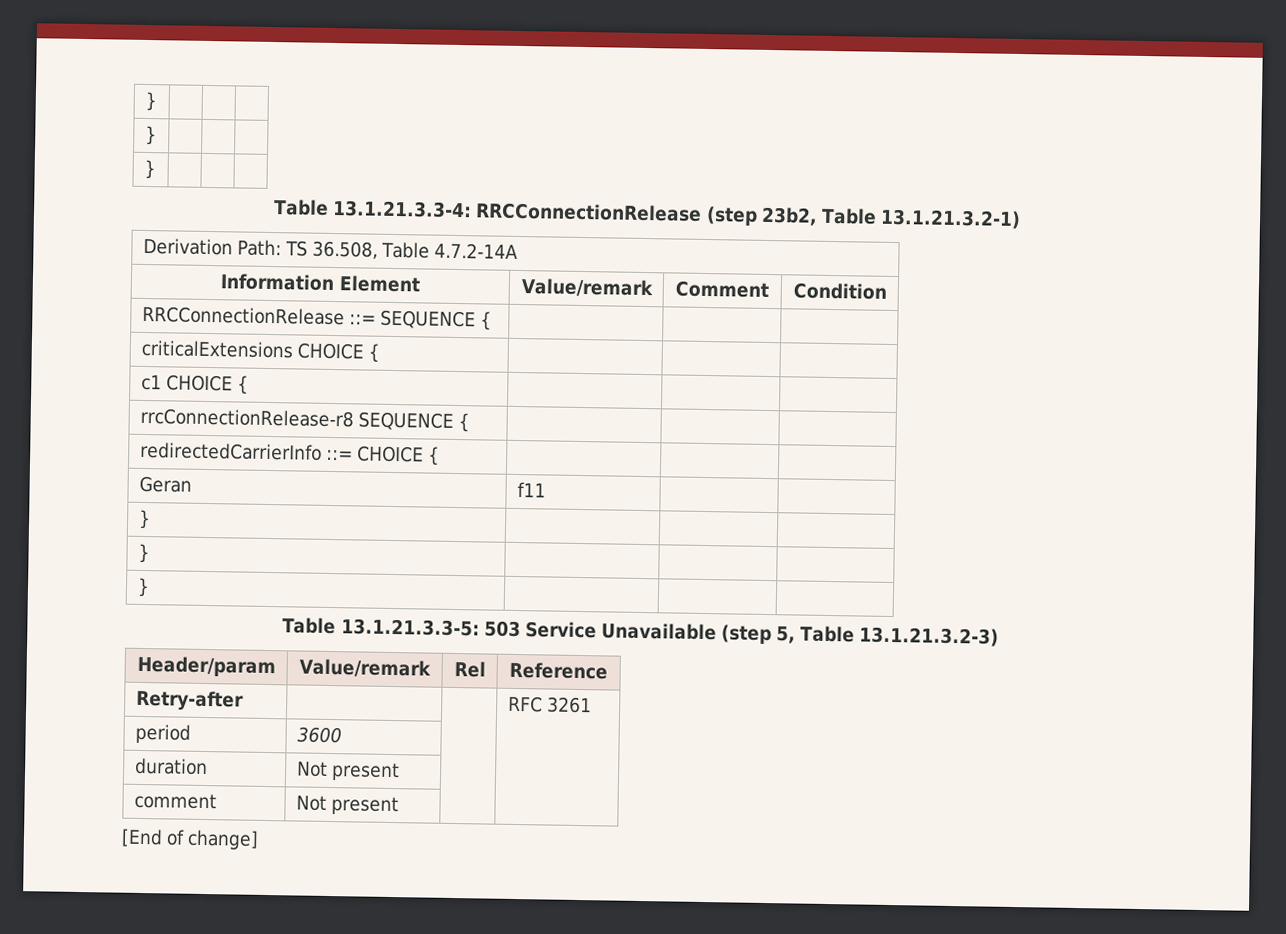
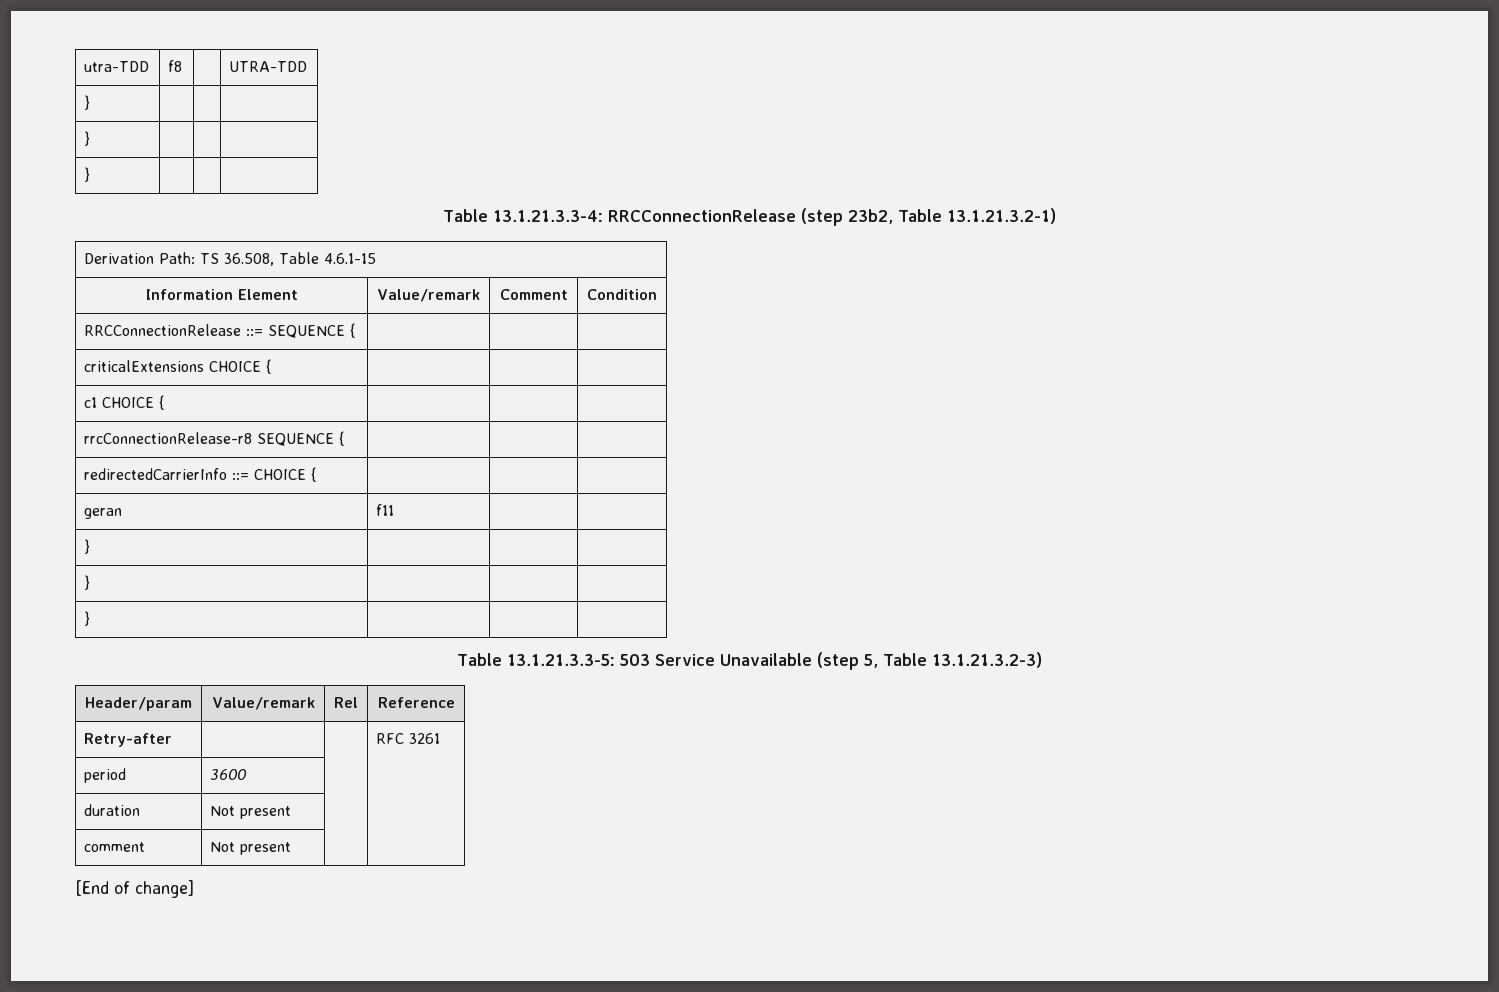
+ utra-TDD | f8 | | UTRA-TDD
- Derivation Path: TS 36.508, Table 4.7.2-14A
+ Derivation Path: TS 36.508, Table 4.6.1-15
- Geran | f11 | |
+ geran | f11 | |

